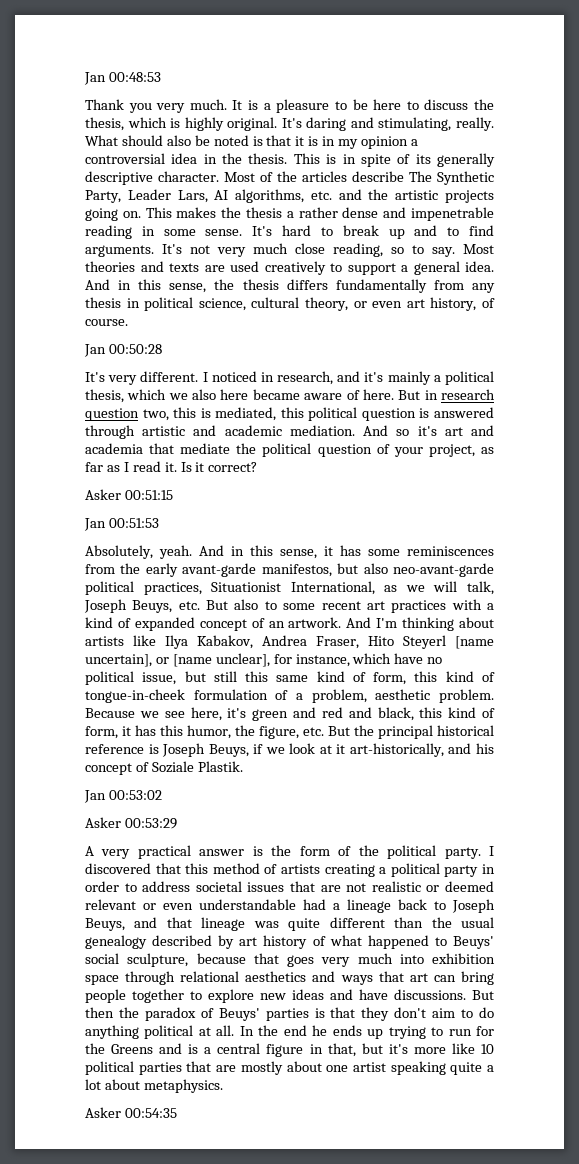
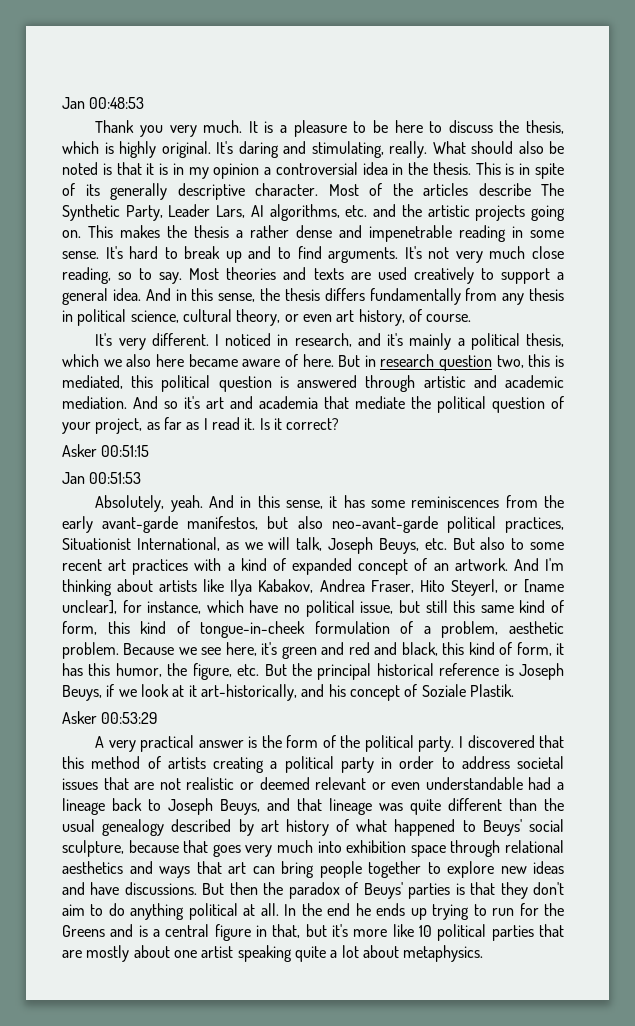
- Jan 00:50:28
- And I'm thinking about artists like Ilya Kabakov, Andrea Fraser, Hito Steyerl [name uncertain], or [name unclear], for instance, which have no political issue, but still this same kind of form, this kind of tongue-in-cheek formulation of a problem, aesthetic problem.
+ And I'm thinking about artists like Ilya Kabakov, Andrea Fraser, Hito Steyerl, or [name unclear], for instance, which have no political issue, but still this same kind of form, this kind of tongue-in-cheek formulation of a problem, aesthetic problem.
- Jan 00:53:02
- Asker 00:54:35

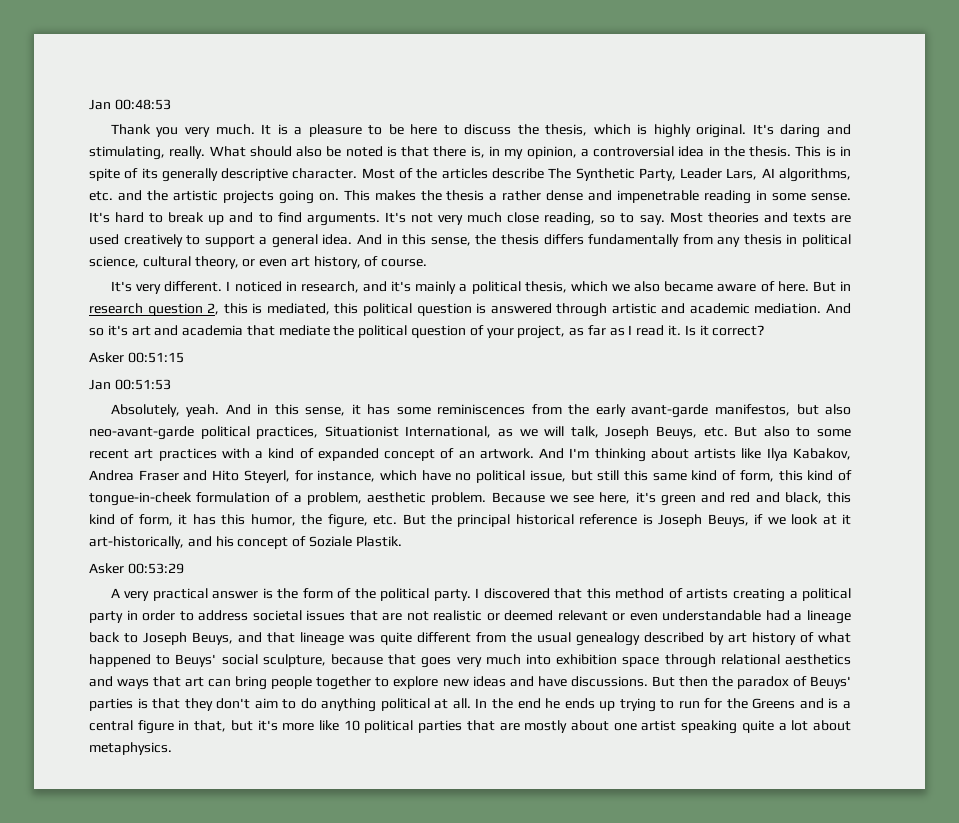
- What should also be noted is that it is in my opinion a controversial idea in the thesis.
+ What should also be noted is that there is, in my opinion, a controversial idea in the thesis.
- I noticed in research, and it's mainly a political thesis, which we also here became aware of here.
+ I noticed in research, and it's mainly a political thesis, which we also became aware of here.
- But in research question two, this is mediated, this political question is answered through artistic and academic mediation.
+ But in research question 2, this is mediated, this political question is answered through artistic and academic mediation.
- And I'm thinking about artists like Ilya Kabakov, Andrea Fraser, Hito Steyerl, or [name unclear], for instance, which have no political issue, but still this same kind of form, this kind of tongue-in-cheek formulation of a problem, aesthetic problem.
+ And I'm thinking about artists like Ilya Kabakov, Andrea Fraser and Hito Steyerl, for instance, which have no political issue, but still this same kind of form, this kind of tongue-in-cheek formulation of a problem, aesthetic problem.
- I discovered that this method of artists creating a political party in order to address societal issues that are not realistic or deemed relevant or even understandable had a lineage back to Joseph Beuys, and that lineage was quite different than the usual genealogy described by art history of what happened to Beuys' social sculpture, because that goes very much into exhibition space through relational aesthetics and ways that art can bring people together to explore new ideas and have discussions.
+ I discovered that this method of artists creating a political party in order to address societal issues that are not realistic or deemed relevant or even understandable had a lineage back to Joseph Beuys, and that lineage was quite different from the usual genealogy described by art history of what happened to Beuys' social sculpture, because that goes very much into exhibition space through relational aesthetics and ways that art can bring people together to explore new ideas and have discussions.

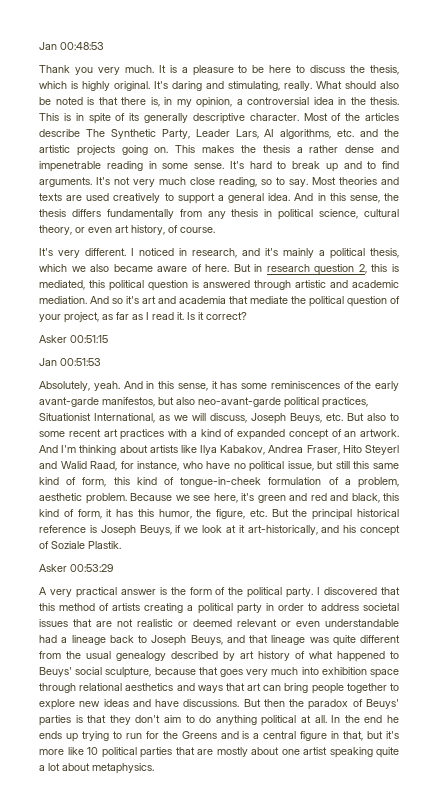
- And in this sense, it has some reminiscences from the early avant-garde manifestos, but also neo-avant-garde political practices, Situationist International, as we will talk, Joseph Beuys, etc. But also to some recent art practices with a kind of expanded concept of an artwork.
+ And in this sense, it has some reminiscences of the early avant-garde manifestos, but also neo-avant-garde political practices, Situationist International, as we will discuss, Joseph Beuys, etc. But also to some recent art practices with a kind of expanded concept of an artwork.
- And I'm thinking about artists like Ilya Kabakov, Andrea Fraser and Hito Steyerl, for instance, which have no political issue, but still this same kind of form, this kind of tongue-in-cheek formulation of a problem, aesthetic problem.
+ And I'm thinking about artists like Ilya Kabakov, Andrea Fraser, Hito Steyerl and Walid Raad, for instance, who have no political issue, but still this same kind of form, this kind of tongue-in-cheek formulation of a problem, aesthetic problem.

